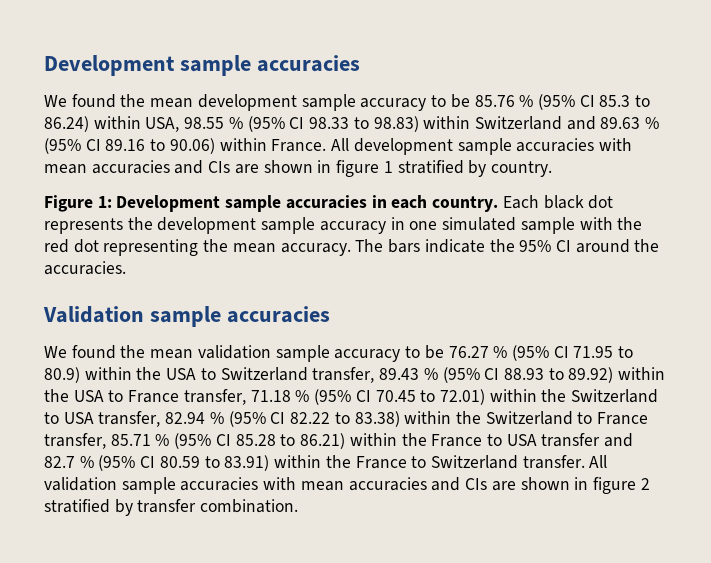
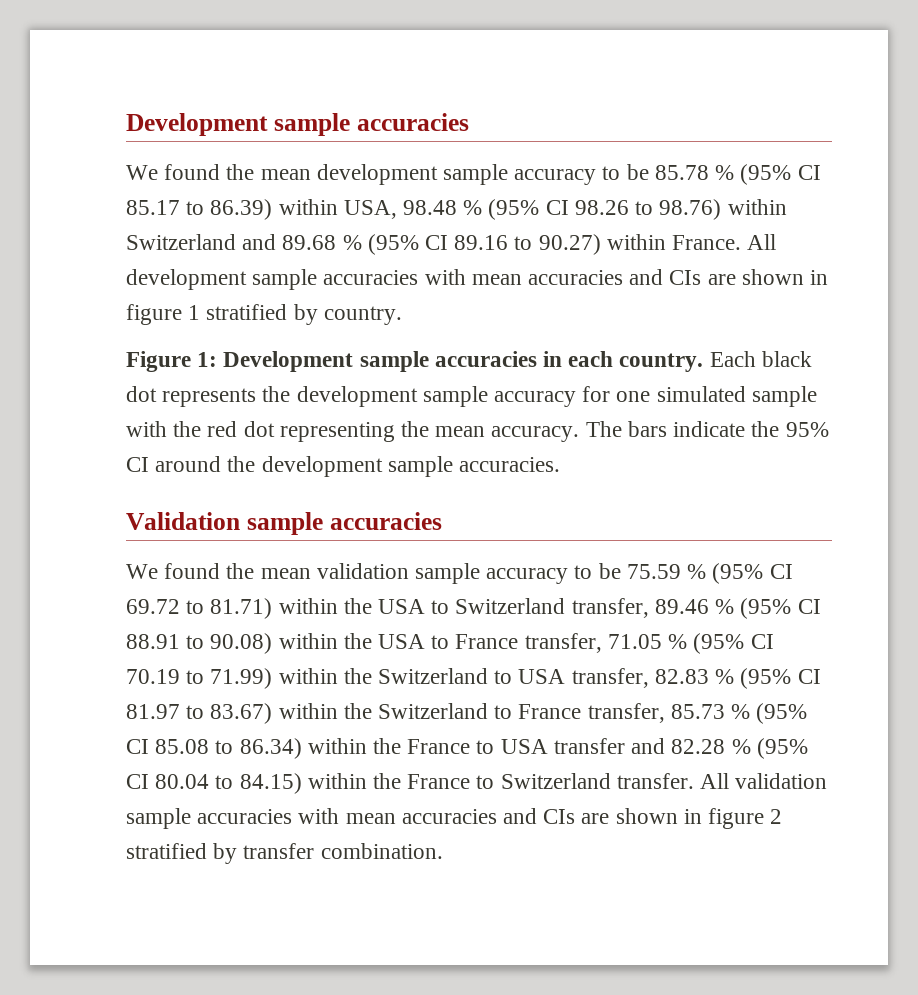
- We found the mean development sample accuracy to be 85.76 % (95% CI 85.3 to 86.24) within USA, 98.55 % (95% CI 98.33 to 98.83) within Switzerland and 89.63 % (95% CI 89.16 to 90.06) within France.
+ We found the mean development sample accuracy to be 85.78 % (95% CI 85.17 to 86.39) within USA, 98.48 % (95% CI 98.26 to 98.76) within Switzerland and 89.68 % (95% CI 89.16 to 90.27) within France.
- Each black dot represents the development sample accuracy in one simulated sample with the red dot representing the mean accuracy.
+ Each black dot represents the development sample accuracy for one simulated sample with the red dot representing the mean accuracy.
- The bars indicate the 95% CI around the accuracies.
+ The bars indicate the 95% CI around the development sample accuracies.
- We found the mean validation sample accuracy to be 76.27 % (95% CI 71.95 to 80.9) within the USA to Switzerland transfer, 89.43 % (95% CI 88.93 to 89.92) within the USA to France transfer, 71.18 % (95% CI 70.45 to 72.01) within the Switzerland to USA transfer, 82.94 % (95% CI 82.22 to 83.38) within the Switzerland to France transfer, 85.71 % (95% CI 85.28 to 86.21) within the France to USA transfer and 82.7 % (95% CI 80.59 to 83.91) within the France to Switzerland transfer.
+ We found the mean validation sample accuracy to be 75.59 % (95% CI 69.72 to 81.71) within the USA to Switzerland transfer, 89.46 % (95% CI 88.91 to 90.08) within the USA to France transfer, 71.05 % (95% CI 70.19 to 71.99) within the Switzerland to USA transfer, 82.83 % (95% CI 81.97 to 83.67) within the Switzerland to France transfer, 85.73 % (95% CI 85.08 to 86.34) within the France to USA transfer and 82.28 % (95% CI 80.04 to 84.15) within the France to Switzerland transfer.

